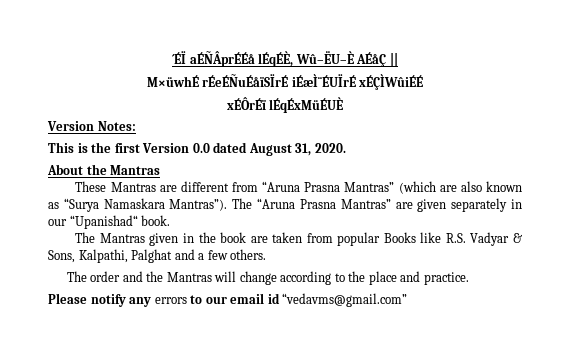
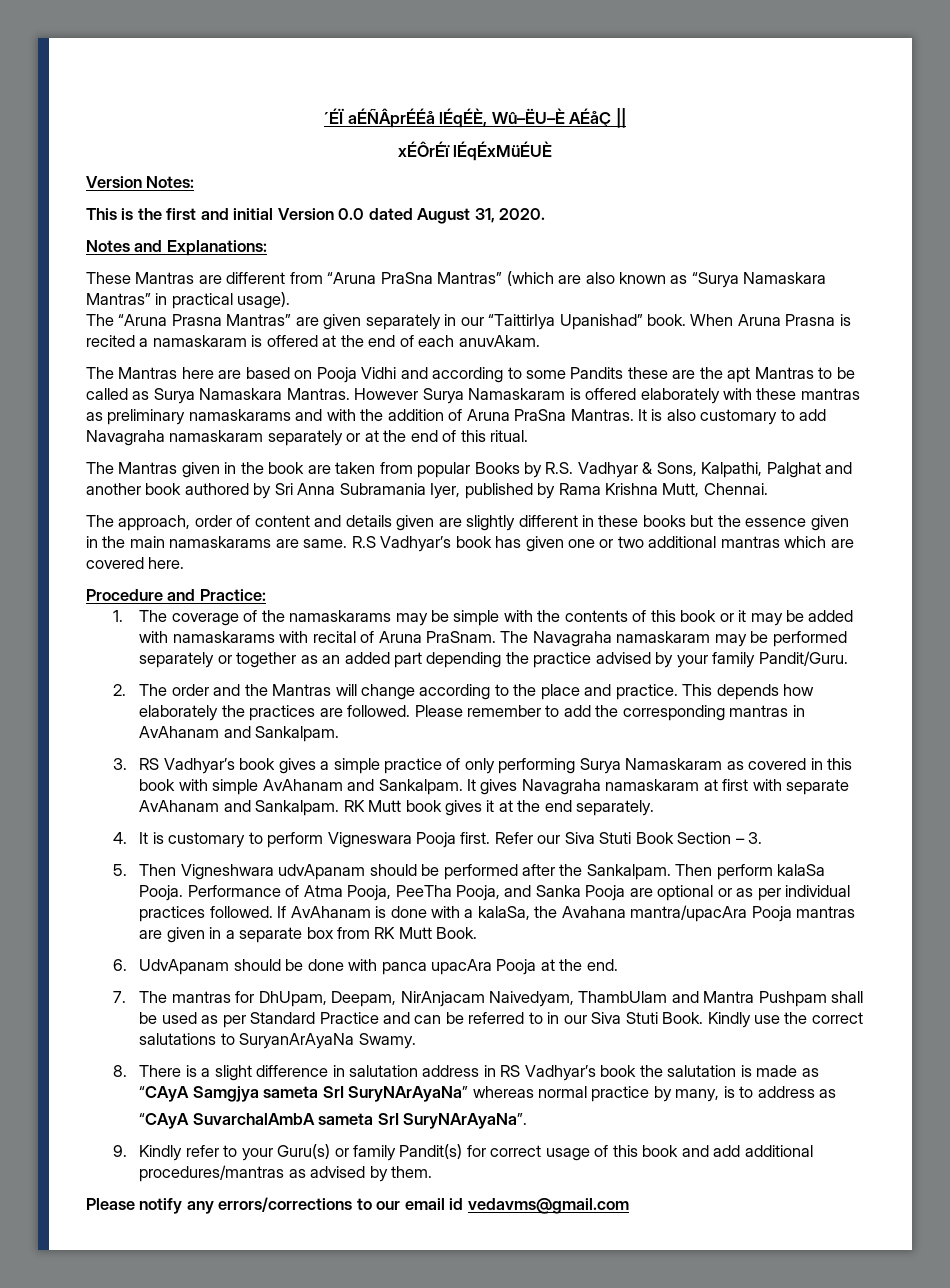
- M×üwhÉ rÉeÉÑuÉåïSÏrÉ iÉæÌ¨ÉUÏrÉ xÉÇÌWûiÉÉ
- This is the first Version 0.0 dated August 31, 2020.
+ This is the first and initial Version 0.0 dated August 31, 2020.
- About the Mantras
+ Notes and Explanations:
- These Mantras are different from “Aruna Prasna Mantras” (which are also known as “Surya Namaskara Mantras”). The “Aruna Prasna Mantras” are given separately in our “Upanishad“ book.
+ These Mantras are different from “Aruna PraSna Mantras” (which are also known as “Surya Namaskara Mantras” in practical usage).
+ The “Aruna Prasna Mantras” are given separately in our “TaittirIya Upanishad” book. When Aruna Prasna is recited a namaskaram is offered at the end of each anuvAkam.
+ The Mantras here are based on Pooja Vidhi and according to some Pandits these are the apt Mantras to be called as Surya Namaskara Mantras. However Surya Namaskaram is offered elaborately with these mantras as preliminary namaskarams and with the addition of Aruna PraSna Mantras. It is also customary to add Navagraha namaskaram separately or at the end of this ritual.
- The Mantras given in the book are taken from popular Books like R.S. Vadyar & Sons, Kalpathi, Palghat and a few others.
- The order and the Mantras will change according to the place and practice.
+ The Mantras given in the book are taken from popular Books by R.S. Vadhyar & Sons, Kalpathi, Palghat and another book authored by Sri Anna Subramania Iyer, published by Rama Krishna Mutt, Chennai.
+ The approach, order of content and details given are slightly different in these books but the essence given in the main namaskarams are same. R.S Vadhyar’s book has given one or two additional mantras which are covered here.
+ Procedure and Practice:
+ 1. The coverage of the namaskarams may be simple with the contents of this book or it may be added with namaskarams with recital of Aruna PraSnam. The Navagraha namaskaram may be performed separately or together as an added part depending the practice advised by your family Pandit/Guru.
+ 2. The order and the Mantras will change according to the place and practice. This depends how elaborately the practices are followed. Please remember to add the corresponding mantras in AvAhanam and Sankalpam.
+ 3. RS Vadhyar’s book gives a simple practice of only performing Surya Namaskaram as covered in this book with simple AvAhanam and Sankalpam. It gives Navagraha namaskaram at first with separate AvAhanam and Sankalpam. RK Mutt book gives it at the end separately.
+ 4. It is customary to perform Vigneswara Pooja first. Refer our Siva Stuti Book Section – 3.
+ 5. Then Vigneshwara udvApanam should be performed after the Sankalpam. Then perform kalaSa Pooja. Performance of Atma Pooja, PeeTha Pooja, and Sanka Pooja are optional or as per individual practices followed. If AvAhanam is done with a kalaSa, the Avahana mantra/upacAra Pooja mantras are given in a separate box from RK Mutt Book.
+ 6. UdvApanam should be done with panca upacAra Pooja at the end.
+ 7. The mantras for DhUpam, Deepam, NirAnjacam Naivedyam, ThambUlam and Mantra Pushpam shall be used as per Standard Practice and can be referred to in our Siva Stuti Book. Kindly use the correct salutations to SuryanArAyaNa Swamy.
+ 8. There is a slight difference in salutation address in RS Vadhyar’s book the salutation is made as “CAyA Samgjya sameta SrI SuryNArAyaNa” whereas normal practice by many, is to address as
+ “CAyA SuvarchalAmbA sameta SrI SuryNArAyaNa”.
+ 9. Kindly refer to your Guru(s) or family Pandit(s) for correct usage of this book and add additional procedures/mantras as advised by them.
- Please notify any errors to our email id “vedavms@gmail.com”
+ Please notify any errors/corrections to our email id vedavms@gmail.com

